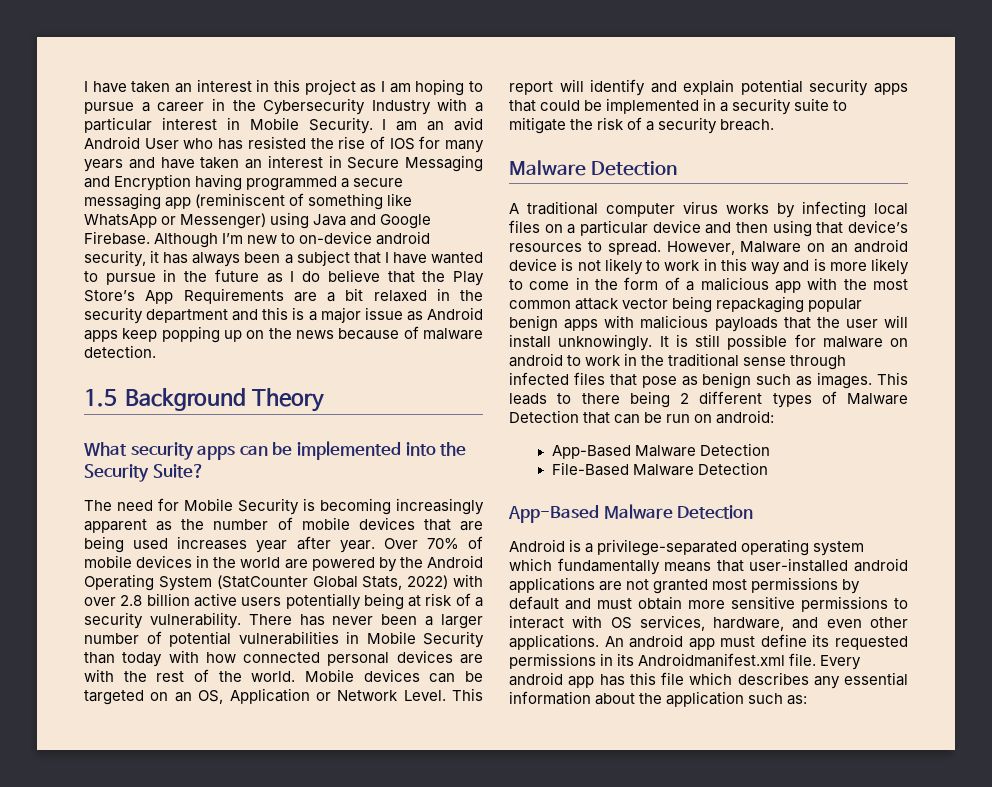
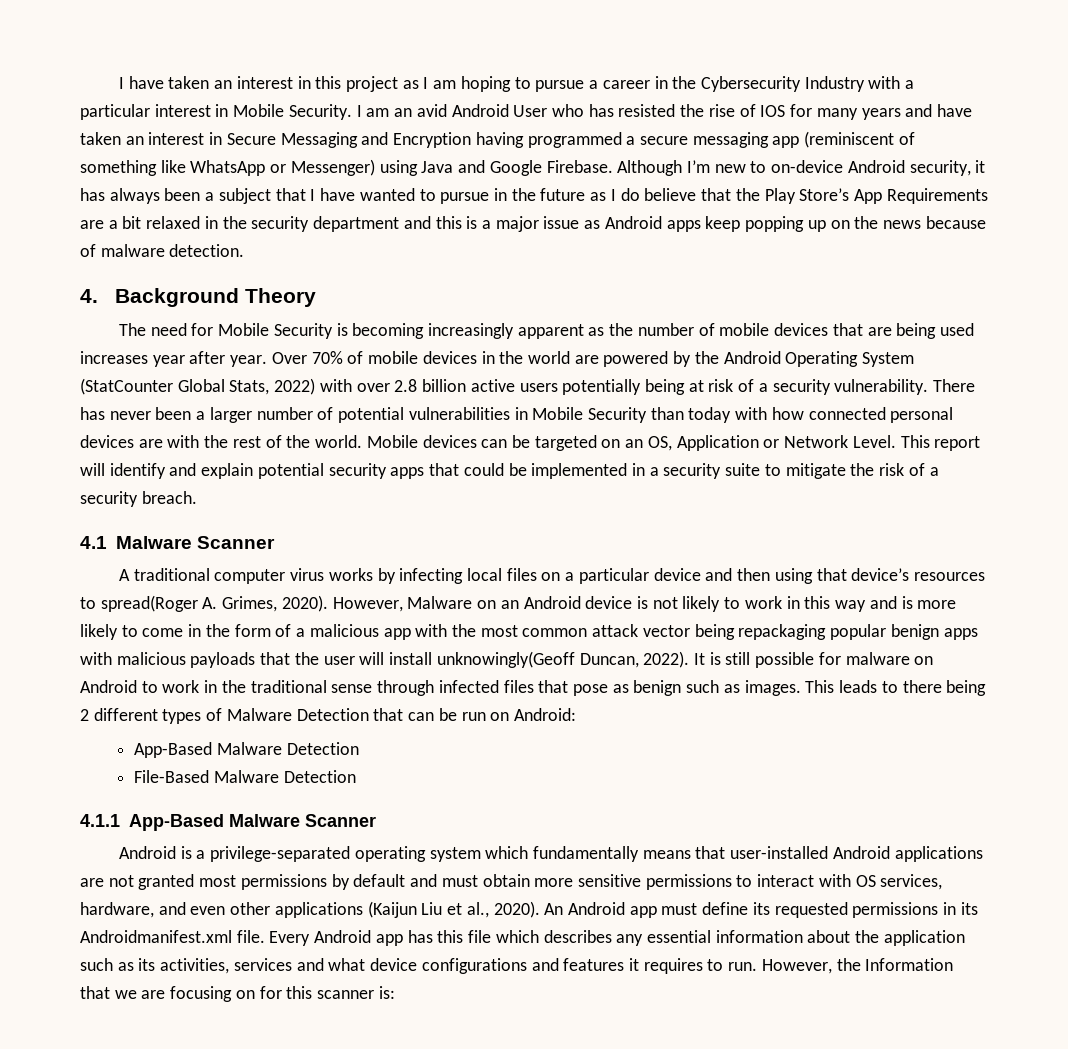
- Although I’m new to on-device android security, it has always been a subject that I have wanted to pursue in the future as I do believe that the Play Store’s App Requirements are a bit relaxed in the security department and this is a major issue as Android apps keep popping up on the news because of malware detection.
+ Although I’m new to on-device Android security, it has always been a subject that I have wanted to pursue in the future as I do believe that the Play Store’s App Requirements are a bit relaxed in the security department and this is a major issue as Android apps keep popping up on the news because of malware detection.
- 1.5 Background Theory
+ 4. Background Theory
- What security apps can be implemented into the Security Suite?
  This report will identify and explain potential security apps that could be implemented in a security suite to mitigate the risk of a security breach.
- Malware Detection
+ 4.1 Malware Scanner
- A traditional computer virus works by infecting local files on a particular device and then using that device’s resources to spread.
+ A traditional computer virus works by infecting local files on a particular device and then using that device’s resources to spread(Roger A. Grimes, 2020).
- However, Malware on an android device is not likely to work in this way and is more likely to come in the form of a malicious app with the most common attack vector being repackaging popular benign apps with malicious payloads that the user will install unknowingly.
+ However, Malware on an Android device is not likely to work in this way and is more likely to come in the form of a malicious app with the most common attack vector being repackaging popular benign apps with malicious payloads that the user will install unknowingly(Geoff Duncan, 2022).
- It is still possible for malware on android to work in the traditional sense through infected files that pose as benign such as images.
+ It is still possible for malware on Android to work in the traditional sense through infected files that pose as benign such as images.
- This leads to there being 2 different types of Malware Detection that can be run on android:
+ This leads to there being 2 different types of Malware Detection that can be run on Android:
  File-Based Malware Detection
- App-Based Malware Detection
+ 4.1.1 App-Based Malware Scanner
- Android is a privilege-separated operating system which fundamentally means that user-installed android applications are not granted most permissions by default and must obtain more sensitive permissions to interact with OS services, hardware, and even other applications. An android app must define its requested permissions in its Androidmanifest.xml file.
+ Android is a privilege-separated operating system which fundamentally means that user-installed Android applications are not granted most permissions by default and must obtain more sensitive permissions to interact with OS services, hardware, and even other applications (Kaijun Liu et al., 2020). An Android app must define its requested permissions in its Androidmanifest.xml file.
- Every android app has this file which describes any essential information about the application such as:
+ Every Android app has this file which describes any essential information about the application such as its activities, services and what device configurations and features it requires to run. However, the Information that we are focusing on for this scanner is:

